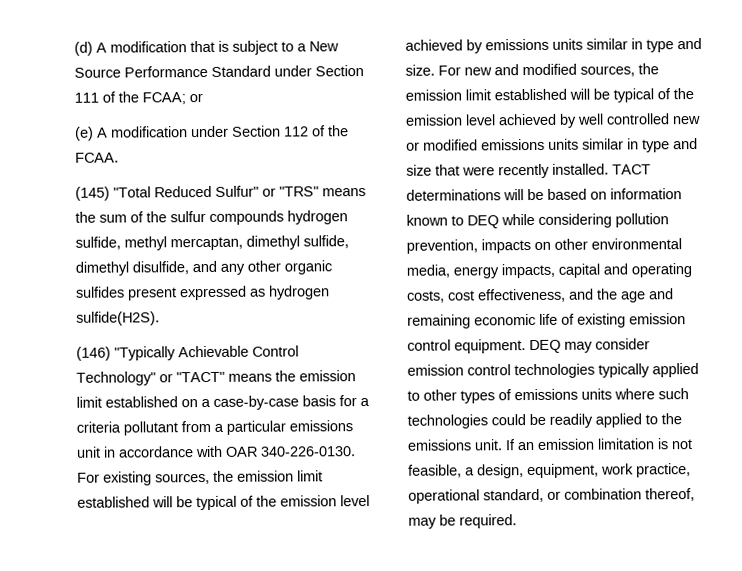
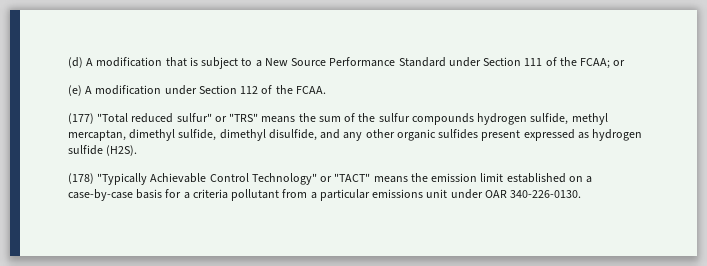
- (145) "Total Reduced Sulfur" or "TRS" means the sum of the sulfur compounds hydrogen sulfide, methyl mercaptan, dimethyl sulfide, dimethyl disulfide, and any other organic sulfides present expressed as hydrogen sulfide(H2S).
- (146) "Typically Achievable Control Technology" or "TACT" means the emission limit established on a case-by-case basis for a criteria pollutant from a particular emissions unit in accordance with OAR 340-226-0130. For existing sources, the emission limit established will be typical of the emission level achieved by emissions units similar in type and size. For new and modified sources, the emission limit established will be typical of the emission level achieved by well controlled new or modified emissions units similar in type and size that were recently installed. TACT determinations will be based on information known to DEQ while considering pollution prevention, impacts on other environmental media, energy impacts, capital and operating costs, cost effectiveness, and the age and remaining economic life of existing emission control equipment. DEQ may consider emission control technologies typically applied to other types of emissions units where such technologies could be readily applied to the emissions unit. If an emission limitation is not feasible, a design, equipment, work practice, operational standard, or combination thereof, may be required.
+ (177) "Total reduced sulfur" or "TRS" means the sum of the sulfur compounds hydrogen sulfide, methyl mercaptan, dimethyl sulfide, dimethyl disulfide, and any other organic sulfides present expressed as hydrogen sulfide (H2S).
+ (178) "Typically Achievable Control Technology" or "TACT" means the emission limit established on a case-by-case basis for a criteria pollutant from a particular emissions unit under OAR 340-226-0130.

